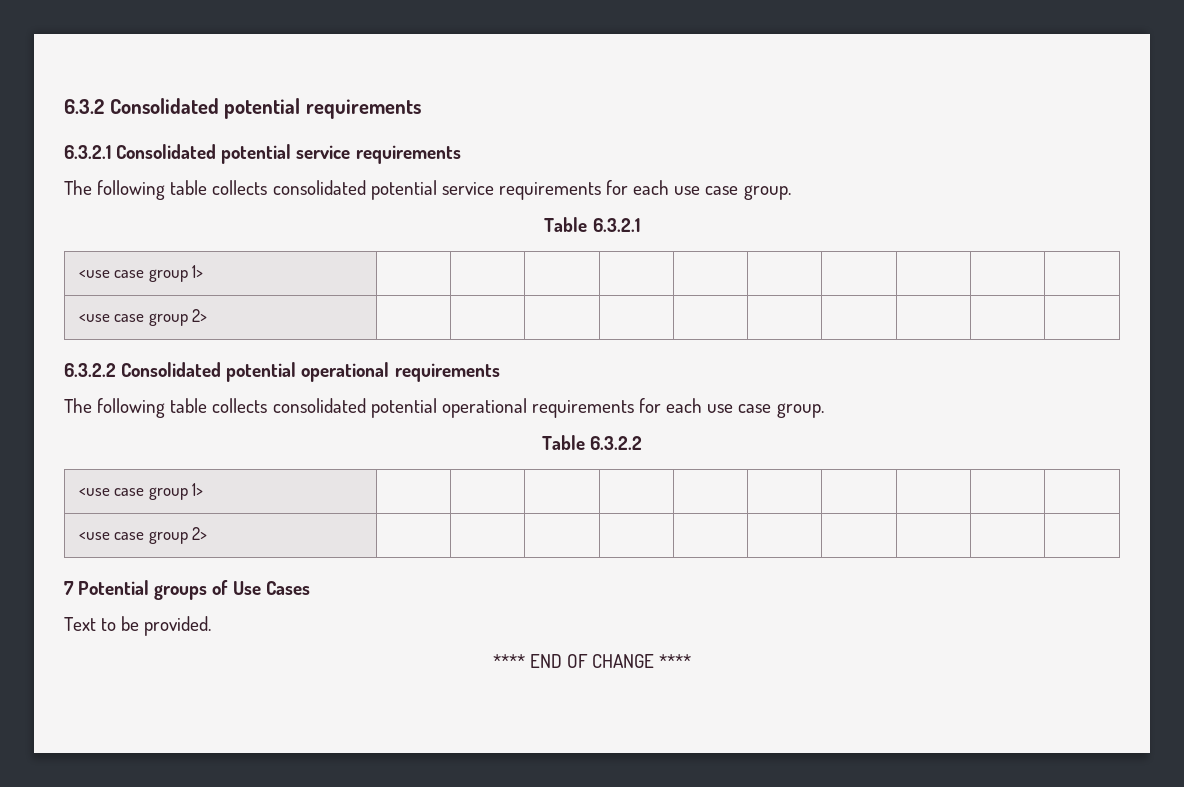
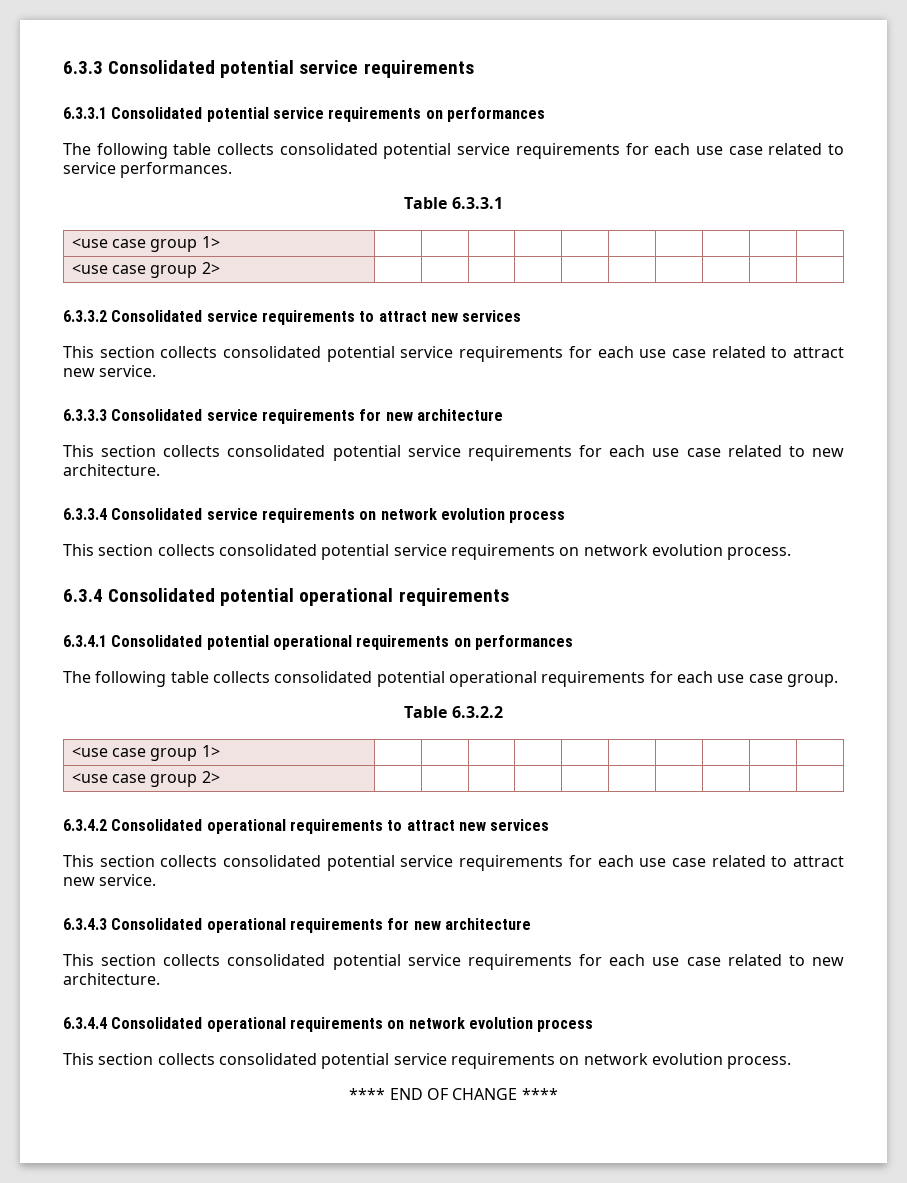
- 6.3.2 Consolidated potential requirements
- 6.3.2.1 Consolidated potential service requirements
+ 6.3.3 Consolidated potential service requirements
+ 6.3.3.1 Consolidated potential service requirements on performances
- The following table collects consolidated potential service requirements for each use case group.
- Table 6.3.2.1
+ The following table collects consolidated potential service requirements for each use case related to service performances.
+ Table 6.3.3.1
  <use case group 1> | | | | | | | | | |
  <use case group 2> | | | | | | | | | |
- 6.3.2.2 Consolidated potential operational requirements
+ 6.3.3.2 Consolidated service requirements to attract new services
+ This section collects consolidated potential service requirements for each use case related to attract new service.
+ 6.3.3.3 Consolidated service requirements for new architecture
+ This section collects consolidated potential service requirements for each use case related to new architecture.
+ 6.3.3.4 Consolidated service requirements on network evolution process
+ This section collects consolidated potential service requirements on network evolution process.
+ 6.3.4 Consolidated potential operational requirements
+ 6.3.4.1 Consolidated potential operational requirements on performances
- 7 Potential groups of Use Cases
- Text to be provided.
+ 6.3.4.2 Consolidated operational requirements to attract new services
+ This section collects consolidated potential service requirements for each use case related to attract new service.
+ 6.3.4.3 Consolidated operational requirements for new architecture
+ This section collects consolidated potential service requirements for each use case related to new architecture.
+ 6.3.4.4 Consolidated operational requirements on network evolution process
+ This section collects consolidated potential service requirements on network evolution process.

